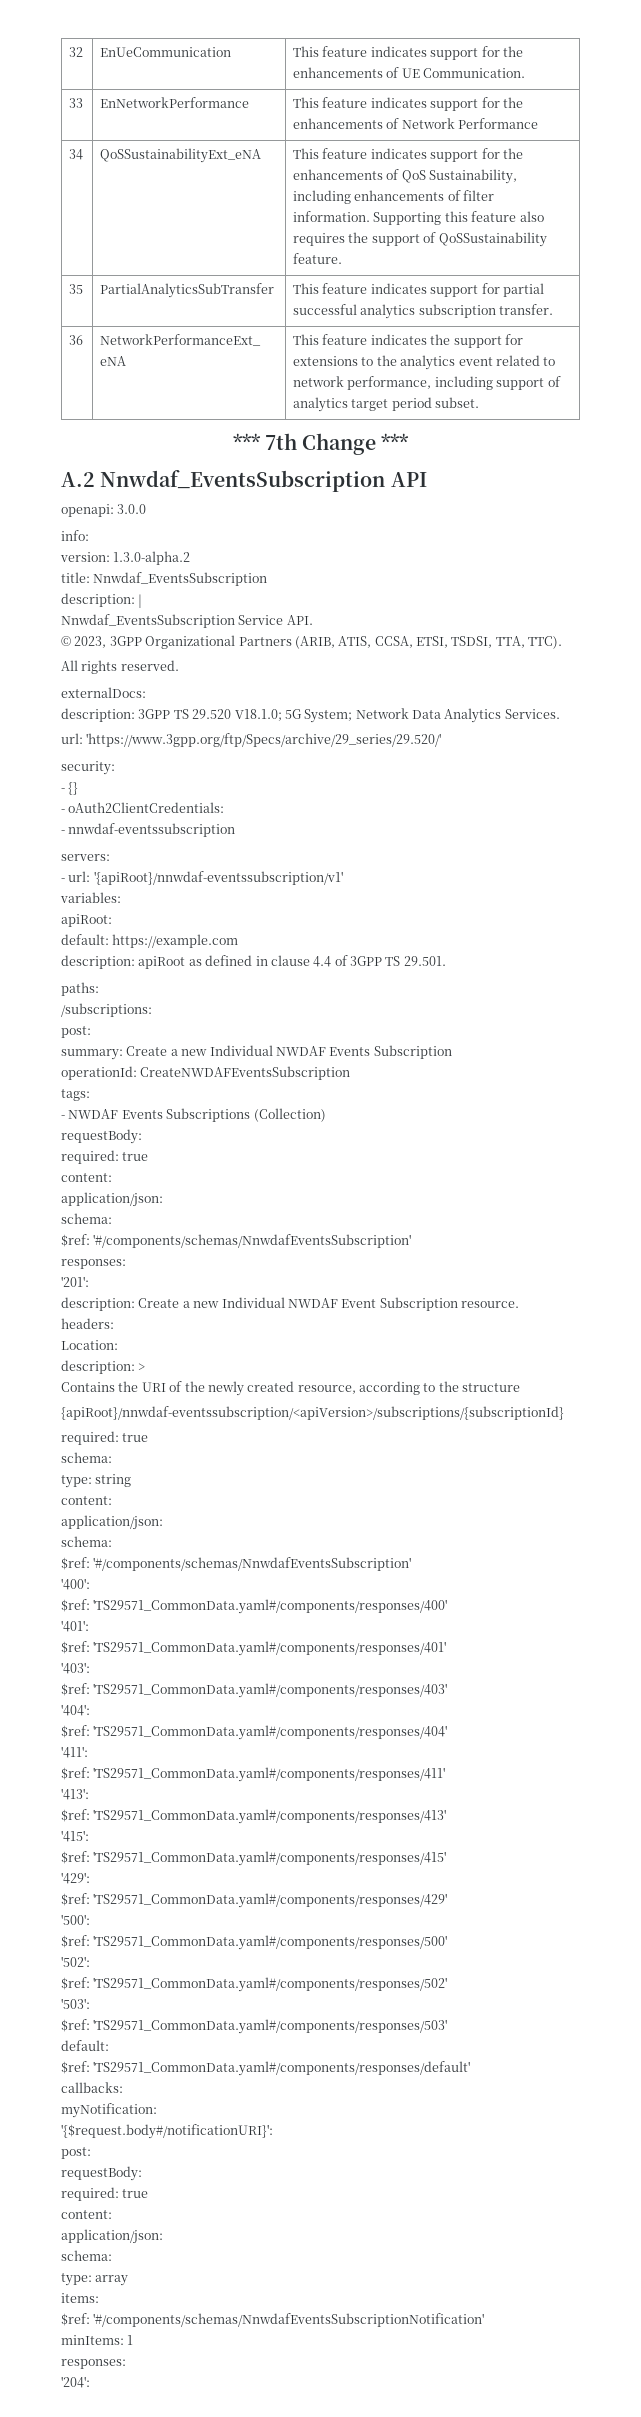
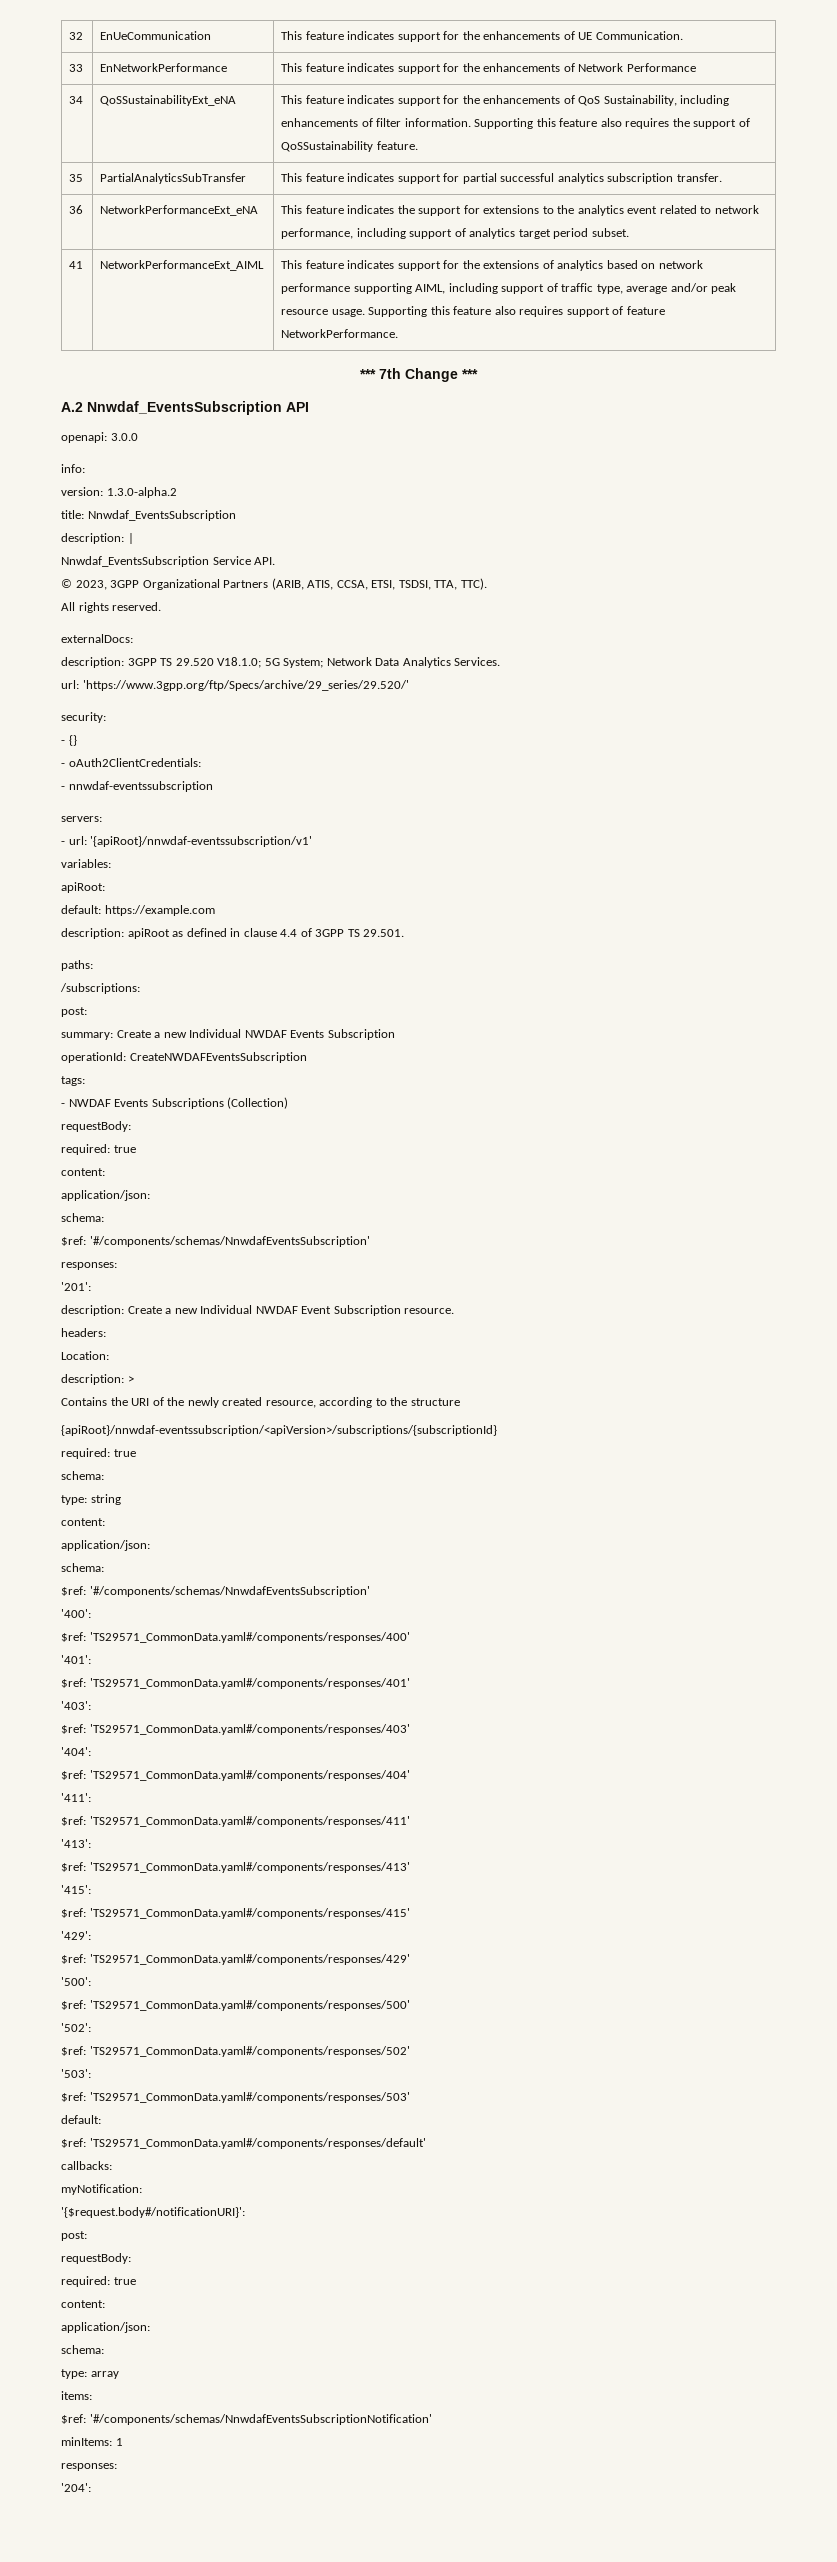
+ 41 | NetworkPerformanceExt_AIML | This feature indicates support for the extensions of analytics based on network performance supporting AIML, including support of traffic type, average and/or peak resource usage. Supporting this feature also requires support of feature NetworkPerformance.

